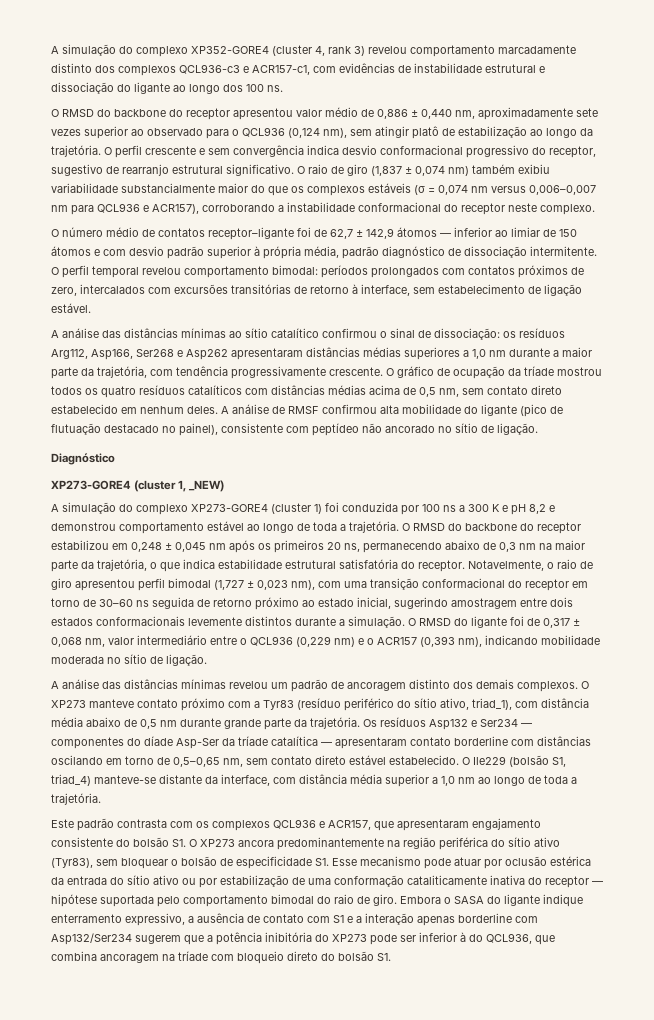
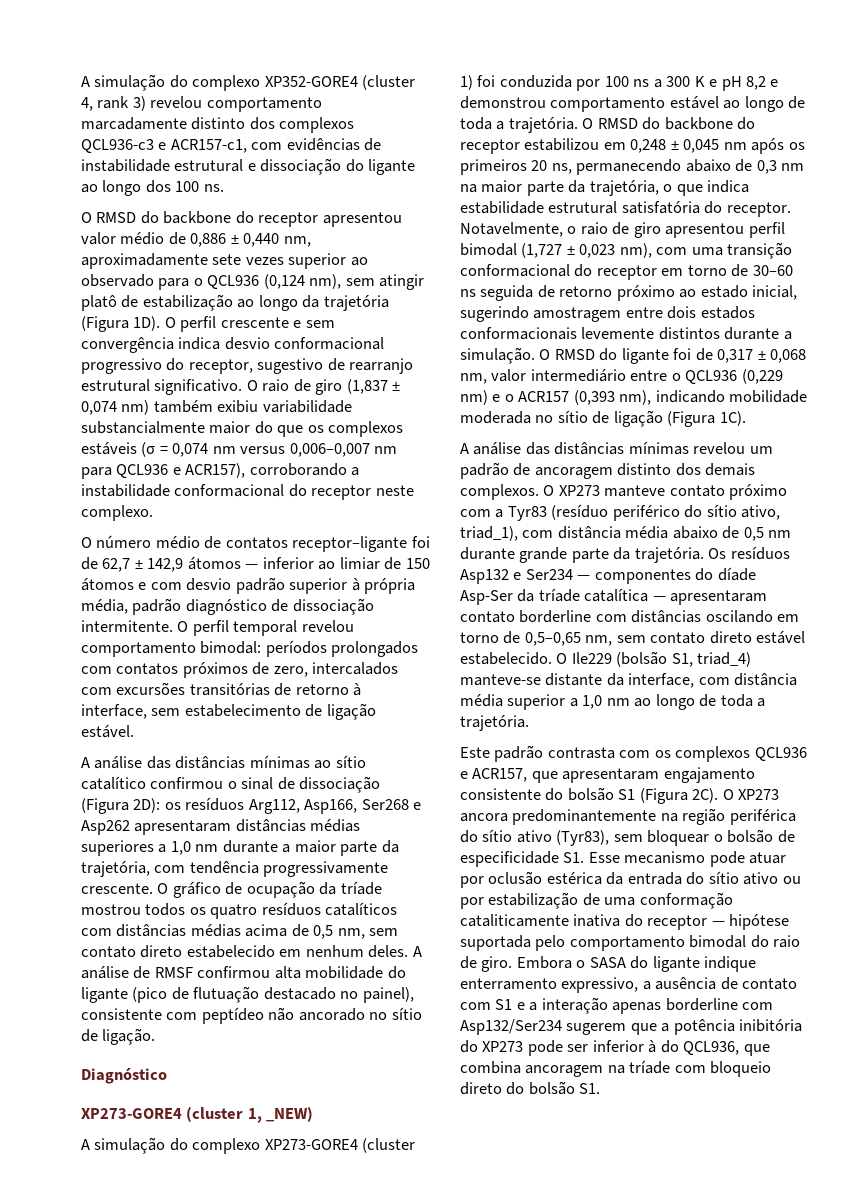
- O RMSD do backbone do receptor apresentou valor médio de 0,886 ± 0,440 nm, aproximadamente sete vezes superior ao observado para o QCL936 (0,124 nm), sem atingir platô de estabilização ao longo da trajetória.
+ O RMSD do backbone do receptor apresentou valor médio de 0,886 ± 0,440 nm, aproximadamente sete vezes superior ao observado para o QCL936 (0,124 nm), sem atingir platô de estabilização ao longo da trajetória (Figura 1D).
- A análise das distâncias mínimas ao sítio catalítico confirmou o sinal de dissociação: os resíduos Arg112, Asp166, Ser268 e Asp262 apresentaram distâncias médias superiores a 1,0 nm durante a maior parte da trajetória, com tendência progressivamente crescente.
+ A análise das distâncias mínimas ao sítio catalítico confirmou o sinal de dissociação (Figura 2D): os resíduos Arg112, Asp166, Ser268 e Asp262 apresentaram distâncias médias superiores a 1,0 nm durante a maior parte da trajetória, com tendência progressivamente crescente.
- O RMSD do ligante foi de 0,317 ± 0,068 nm, valor intermediário entre o QCL936 (0,229 nm) e o ACR157 (0,393 nm), indicando mobilidade moderada no sítio de ligação.
+ O RMSD do ligante foi de 0,317 ± 0,068 nm, valor intermediário entre o QCL936 (0,229 nm) e o ACR157 (0,393 nm), indicando mobilidade moderada no sítio de ligação (Figura 1C).
- Este padrão contrasta com os complexos QCL936 e ACR157, que apresentaram engajamento consistente do bolsão S1. O XP273 ancora predominantemente na região periférica do sítio ativo (Tyr83), sem bloquear o bolsão de especificidade S1. Esse mecanismo pode atuar por oclusão estérica da entrada do sítio ativo ou por estabilização de uma conformação cataliticamente inativa do receptor — hipótese suportada pelo comportamento bimodal do raio de giro.
+ Este padrão contrasta com os complexos QCL936 e ACR157, que apresentaram engajamento consistente do bolsão S1 (Figura 2C). O XP273 ancora predominantemente na região periférica do sítio ativo (Tyr83), sem bloquear o bolsão de especificidade S1. Esse mecanismo pode atuar por oclusão estérica da entrada do sítio ativo ou por estabilização de uma conformação cataliticamente inativa do receptor — hipótese suportada pelo comportamento bimodal do raio de giro.

